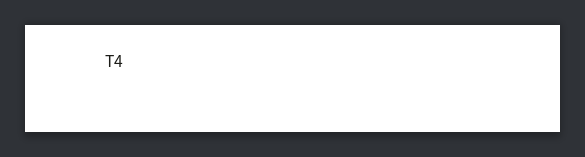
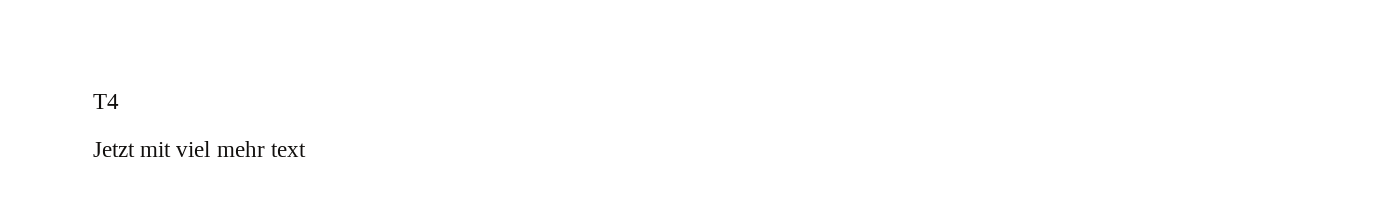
+ Jetzt mit viel mehr text

